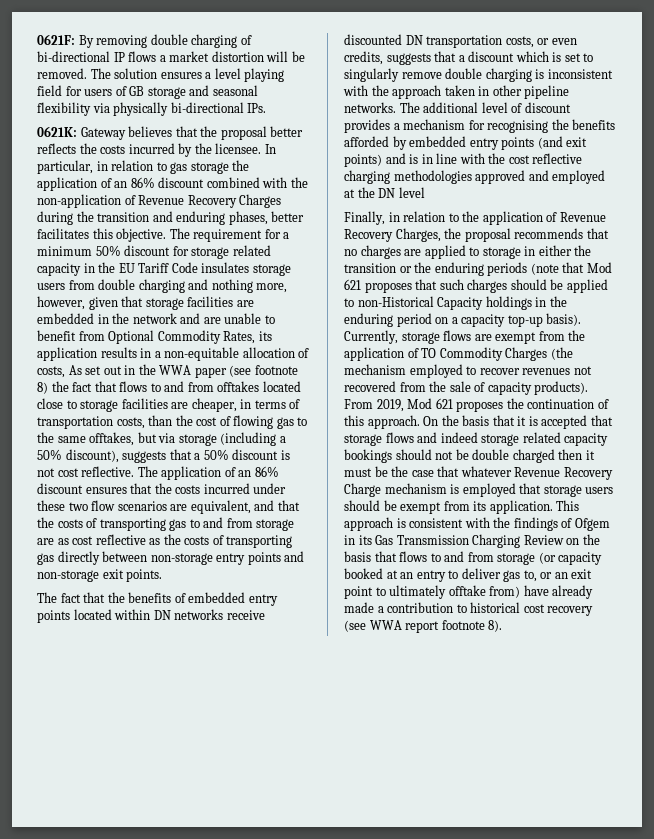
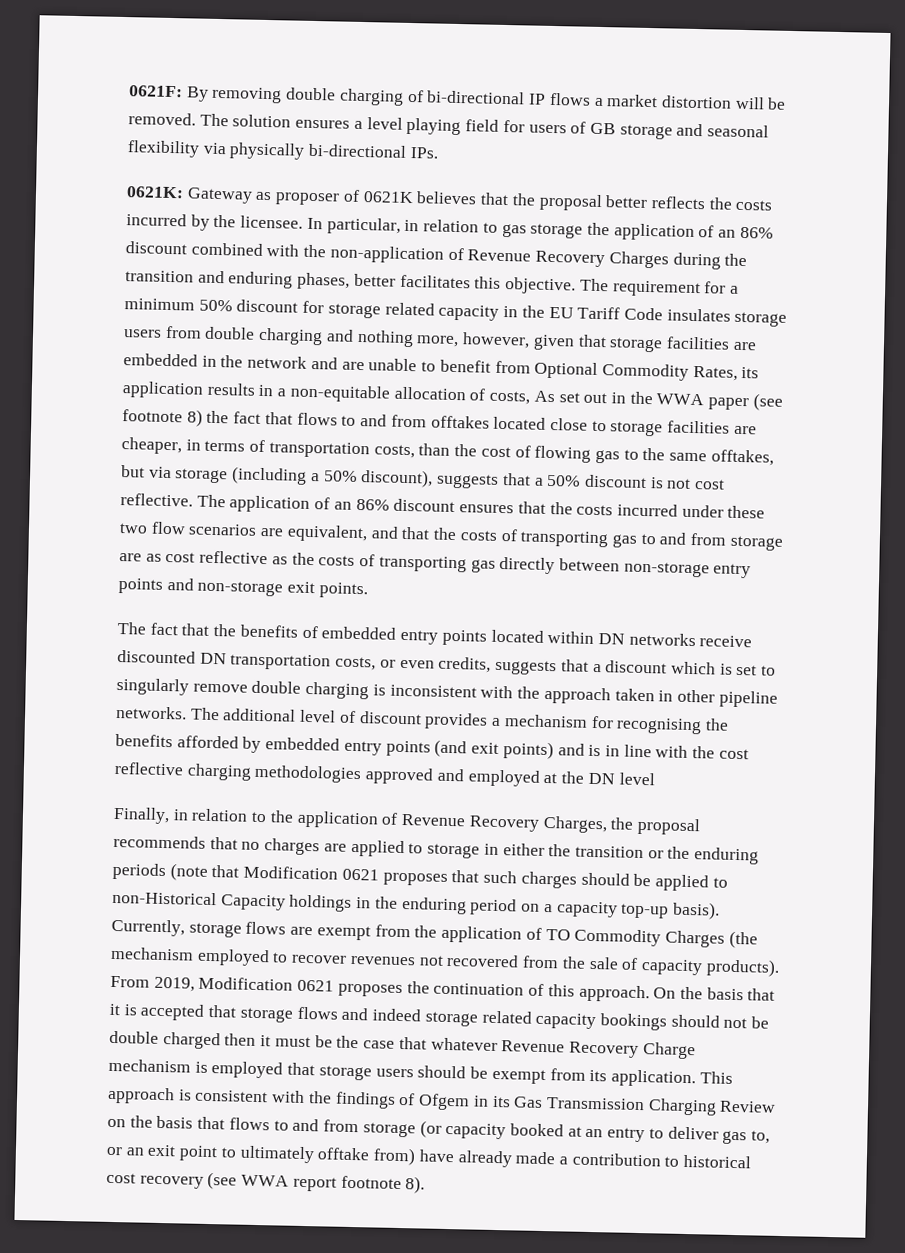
- 0621K: Gateway believes that the proposal better reflects the costs incurred by the licensee.
+ 0621K: Gateway as proposer of 0621K believes that the proposal better reflects the costs incurred by the licensee.
- Finally, in relation to the application of Revenue Recovery Charges, the proposal recommends that no charges are applied to storage in either the transition or the enduring periods (note that Mod 621 proposes that such charges should be applied to non-Historical Capacity holdings in the enduring period on a capacity top-up basis).
+ Finally, in relation to the application of Revenue Recovery Charges, the proposal recommends that no charges are applied to storage in either the transition or the enduring periods (note that Modification 0621 proposes that such charges should be applied to non-Historical Capacity holdings in the enduring period on a capacity top-up basis).
- From 2019, Mod 621 proposes the continuation of this approach.
+ From 2019, Modification 0621 proposes the continuation of this approach.

